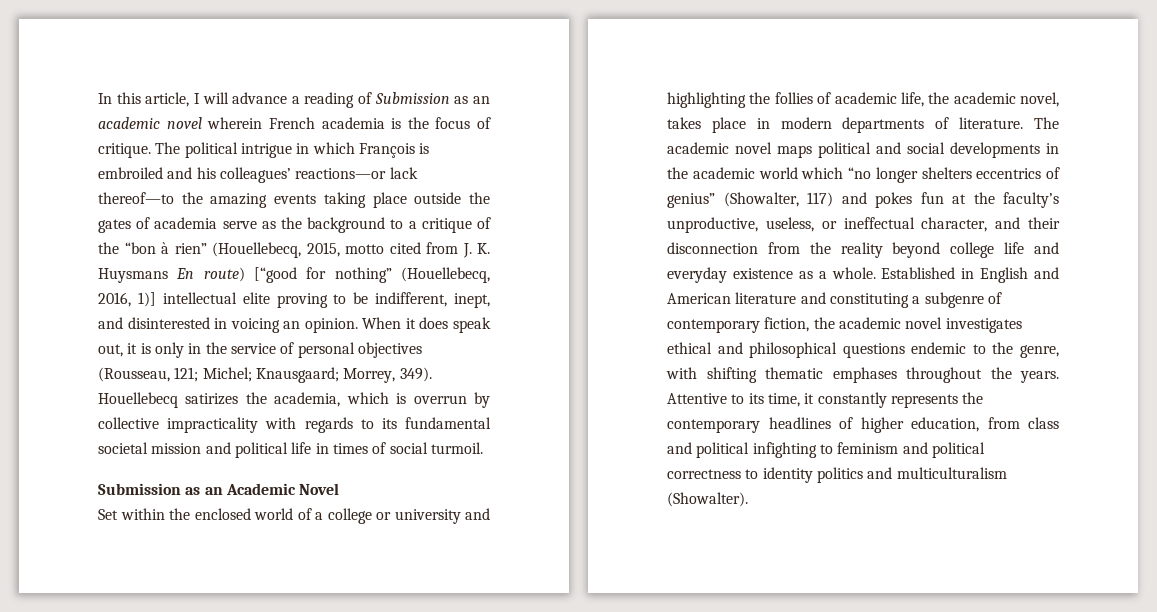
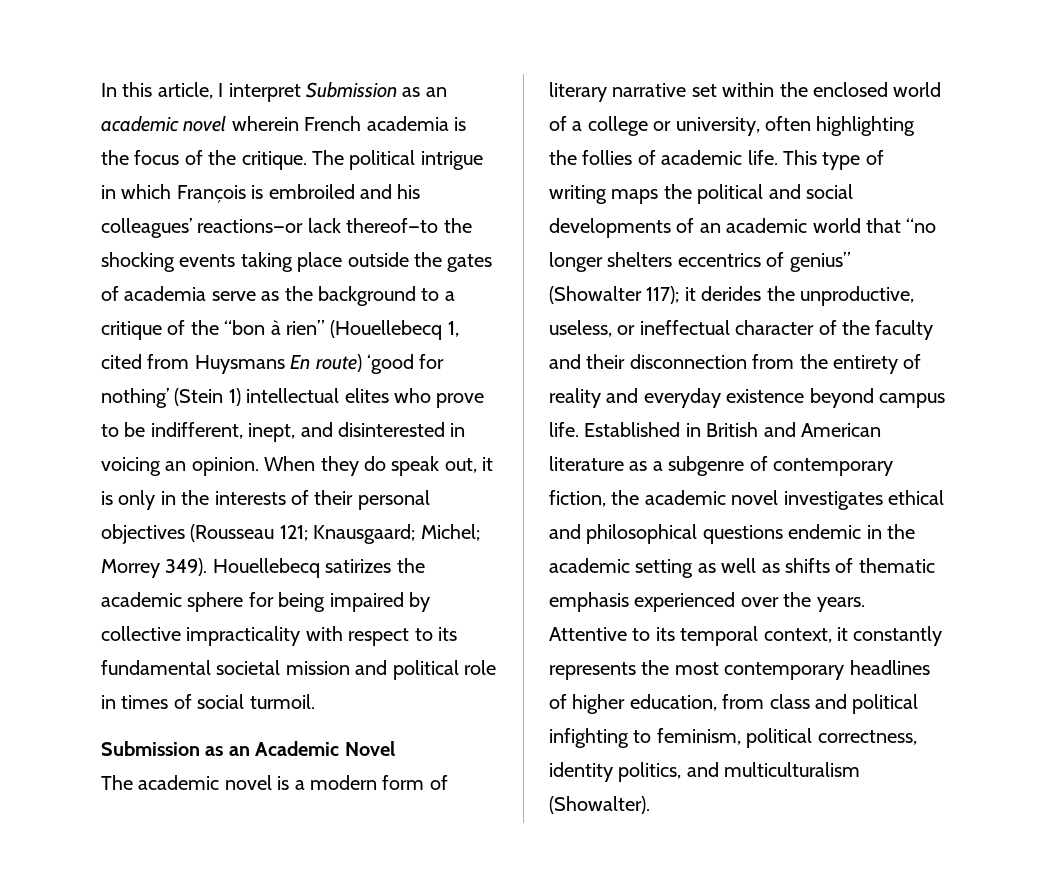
- In this article, I will advance a reading of Submission as an academic novel wherein French academia is the focus of critique.
+ In this article, I interpret Submission as an academic novel wherein French academia is the focus of the critique.
- The political intrigue in which François is embroiled and his colleagues’ reactions—or lack thereof—to the amazing events taking place outside the gates of academia serve as the background to a critique of the “bon à rien” (Houellebecq, 2015, motto cited from J. K. Huysmans En route) [“good for nothing” (Houellebecq, 2016, 1)] intellectual elite proving to be indifferent, inept, and disinterested in voicing an opinion.
+ The political intrigue in which François is embroiled and his colleagues’ reactions—or lack thereof—to the shocking events taking place outside the gates of academia serve as the background to a critique of the “bon à rien” (Houellebecq 1, cited from Huysmans En route) ‘good for nothing’ (Stein 1) intellectual elites who prove to be indifferent, inept, and disinterested in voicing an opinion.
- When it does speak out, it is only in the service of personal objectives (Rousseau, 121; Michel; Knausgaard; Morrey, 349). Houellebecq satirizes the academia, which is overrun by collective impracticality with regards to its fundamental societal mission and political life in times of social turmoil.
+ When they do speak out, it is only in the interests of their personal objectives (Rousseau 121; Knausgaard; Michel; Morrey 349). Houellebecq satirizes the academic sphere for being impaired by collective impracticality with respect to its fundamental societal mission and political role in times of social turmoil.
- Set within the enclosed world of a college or university and highlighting the follies of academic life, the academic novel, takes place in modern departments of literature. The academic novel maps political and social developments in the academic world which “no longer shelters eccentrics of genius” (Showalter, 117) and pokes fun at the faculty’s unproductive, useless, or ineffectual character, and their disconnection from the reality beyond college life and everyday existence as a whole.
+ The academic novel is a modern form of literary narrative set within the enclosed world of a college or university, often highlighting the follies of academic life. This type of writing maps the political and social developments of an academic world that “no longer shelters eccentrics of genius” (Showalter 117); it derides the unproductive, useless, or ineffectual character of the faculty and their disconnection from the entirety of reality and everyday existence beyond campus life.
- Established in English and American literature and constituting a subgenre of contemporary fiction, the academic novel investigates ethical and philosophical questions endemic to the genre, with shifting thematic emphases throughout the years.
+ Established in British and American literature as a subgenre of contemporary fiction, the academic novel investigates ethical and philosophical questions endemic in the academic setting as well as shifts of thematic emphasis experienced over the years.
- Attentive to its time, it constantly represents the contemporary headlines of higher education, from class and political infighting to feminism and political correctness to identity politics and multiculturalism (Showalter).
+ Attentive to its temporal context, it constantly represents the most contemporary headlines of higher education, from class and political infighting to feminism, political correctness, identity politics, and multiculturalism (Showalter).

